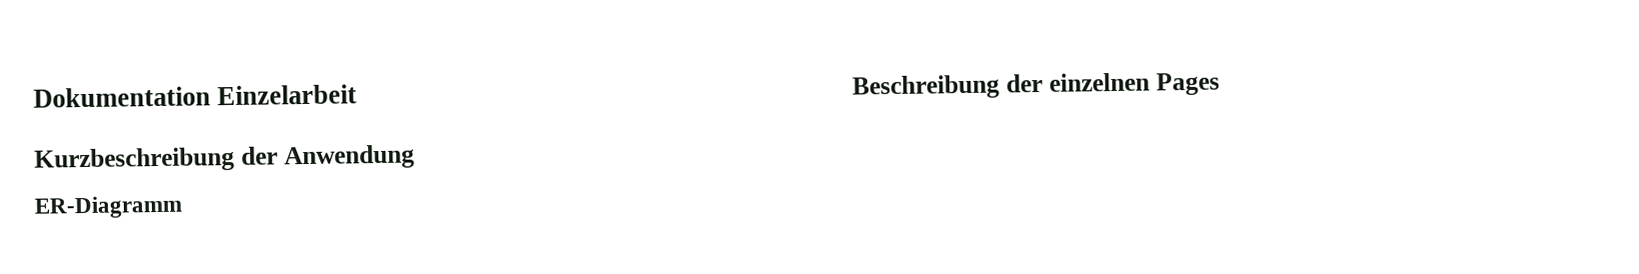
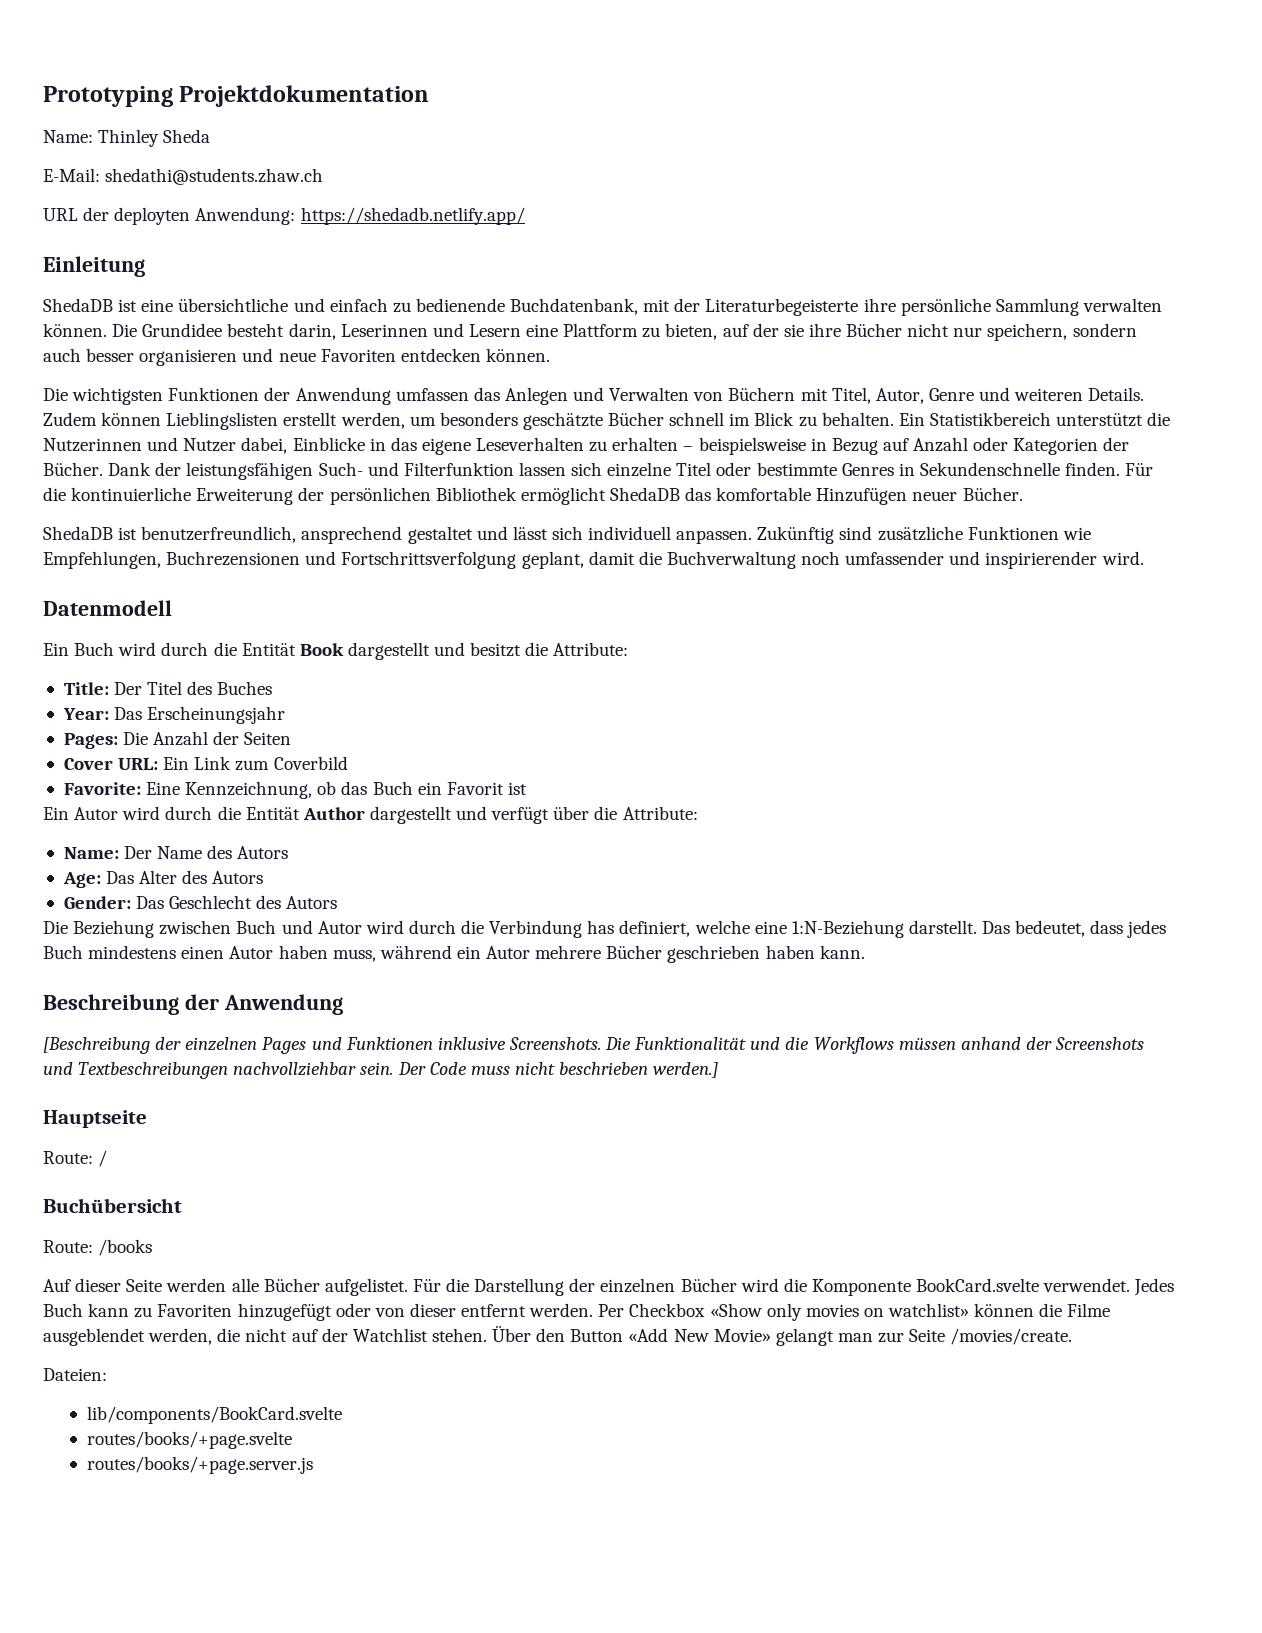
- Dokumentation Einzelarbeit
- Kurzbeschreibung der Anwendung
+ Prototyping Projektdokumentation
+ Name: Thinley Sheda
+ E-Mail: shedathi@students.zhaw.ch
+ URL der deployten Anwendung: https://shedadb.netlify.app/
+ Einleitung
+ ShedaDB ist eine übersichtliche und einfach zu bedienende Buchdatenbank, mit der Literaturbegeisterte ihre persönliche Sammlung verwalten können. Die Grundidee besteht darin, Leserinnen und Lesern eine Plattform zu bieten, auf der sie ihre Bücher nicht nur speichern, sondern auch besser organisieren und neue Favoriten entdecken können.
+ Die wichtigsten Funktionen der Anwendung umfassen das Anlegen und Verwalten von Büchern mit Titel, Autor, Genre und weiteren Details. Zudem können Lieblingslisten erstellt werden, um besonders geschätzte Bücher schnell im Blick zu behalten. Ein Statistikbereich unterstützt die Nutzerinnen und Nutzer dabei, Einblicke in das eigene Leseverhalten zu erhalten – beispielsweise in Bezug auf Anzahl oder Kategorien der Bücher. Dank der leistungsfähigen Such- und Filterfunktion lassen sich einzelne Titel oder bestimmte Genres in Sekundenschnelle finden. Für die kontinuierliche Erweiterung der persönlichen Bibliothek ermöglicht ShedaDB das komfortable Hinzufügen neuer Bücher.
+ ShedaDB ist benutzerfreundlich, ansprechend gestaltet und lässt sich individuell anpassen. Zukünftig sind zusätzliche Funktionen wie Empfehlungen, Buchrezensionen und Fortschrittsverfolgung geplant, damit die Buchverwaltung noch umfassender und inspirierender wird.
+ Datenmodell
+ Ein Buch wird durch die Entität Book dargestellt und besitzt die Attribute:
+ Title: Der Titel des Buches
+ Year: Das Erscheinungsjahr
+ Pages: Die Anzahl der Seiten
+ Cover URL: Ein Link zum Coverbild
+ Favorite: Eine Kennzeichnung, ob das Buch ein Favorit ist
+ Ein Autor wird durch die Entität Author dargestellt und verfügt über die Attribute:
+ Name: Der Name des Autors
+ Age: Das Alter des Autors
+ Gender: Das Geschlecht des Autors
+ Die Beziehung zwischen Buch und Autor wird durch die Verbindung has definiert, welche eine 1:N-Beziehung darstellt. Das bedeutet, dass jedes Buch mindestens einen Autor haben muss, während ein Autor mehrere Bücher geschrieben haben kann.
+ Beschreibung der Anwendung
- ER-Diagramm
- Beschreibung der einzelnen Pages
+ [Beschreibung der einzelnen Pages und Funktionen inklusive Screenshots. Die Funktionalität und die Workflows müssen anhand der Screenshots und Textbeschreibungen nachvollziehbar sein. Der Code muss nicht beschrieben werden.]
+ Hauptseite
+ Route: /
+ Buchübersicht
+ Route: /books
+ Auf dieser Seite werden alle Bücher aufgelistet. Für die Darstellung der einzelnen Bücher wird die Komponente BookCard.svelte verwendet. Jedes Buch kann zu Favoriten hinzugefügt oder von dieser entfernt werden. Per Checkbox «Show only movies on watchlist» können die Filme ausgeblendet werden, die nicht auf der Watchlist stehen. Über den Button «Add New Movie» gelangt man zur Seite /movies/create.
+ Dateien:
+ lib/components/BookCard.svelte
+ routes/books/+page.svelte
+ routes/books/+page.server.js

